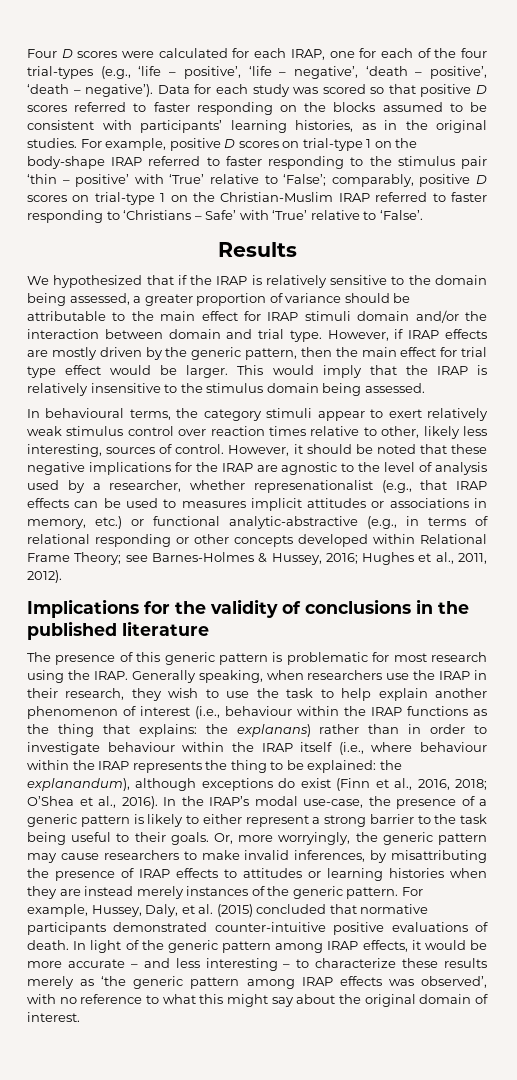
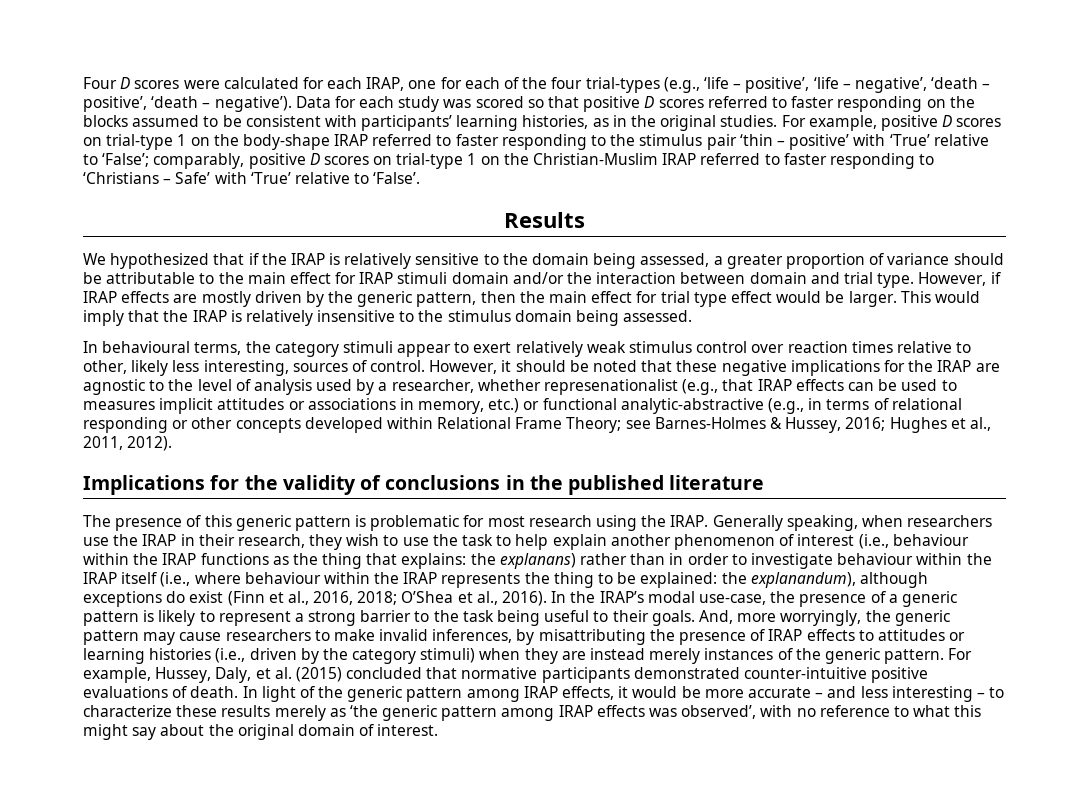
- In the IRAP’s modal use-case, the presence of a generic pattern is likely to either represent a strong barrier to the task being useful to their goals.
+ In the IRAP’s modal use-case, the presence of a generic pattern is likely to represent a strong barrier to the task being useful to their goals.
- Or, more worryingly, the generic pattern may cause researchers to make invalid inferences, by misattributing the presence of IRAP effects to attitudes or learning histories when they are instead merely instances of the generic pattern.
+ And, more worryingly, the generic pattern may cause researchers to make invalid inferences, by misattributing the presence of IRAP effects to attitudes or learning histories (i.e., driven by the category stimuli) when they are instead merely instances of the generic pattern.

